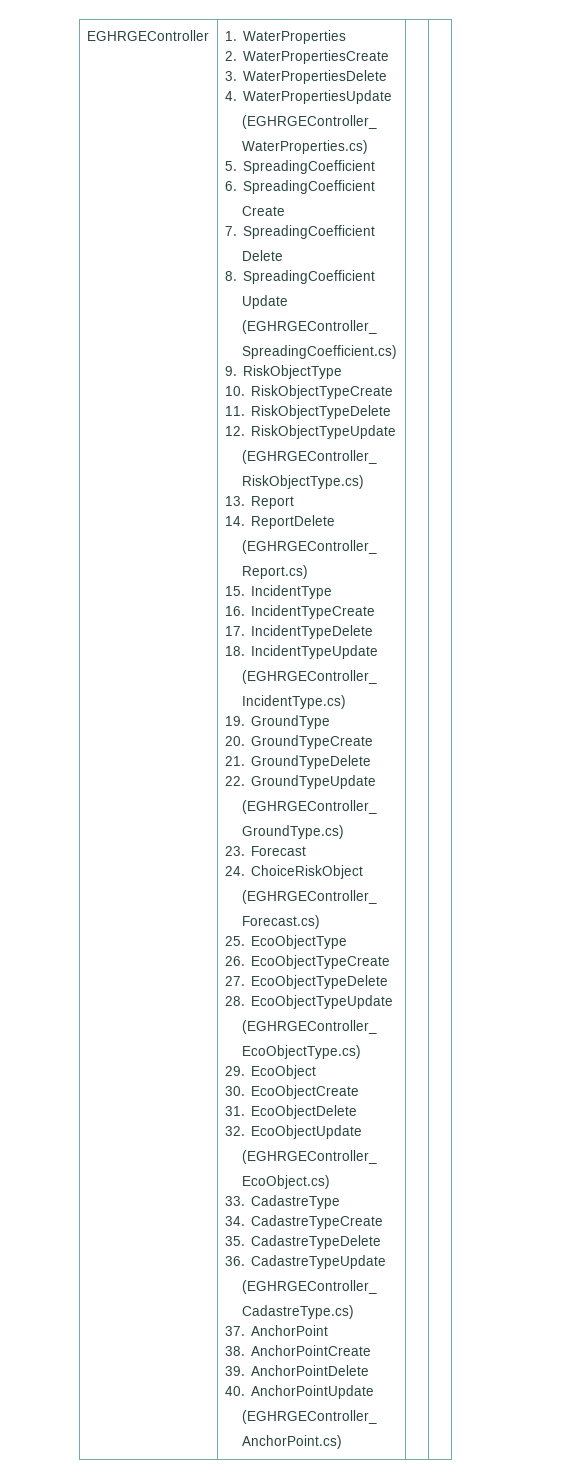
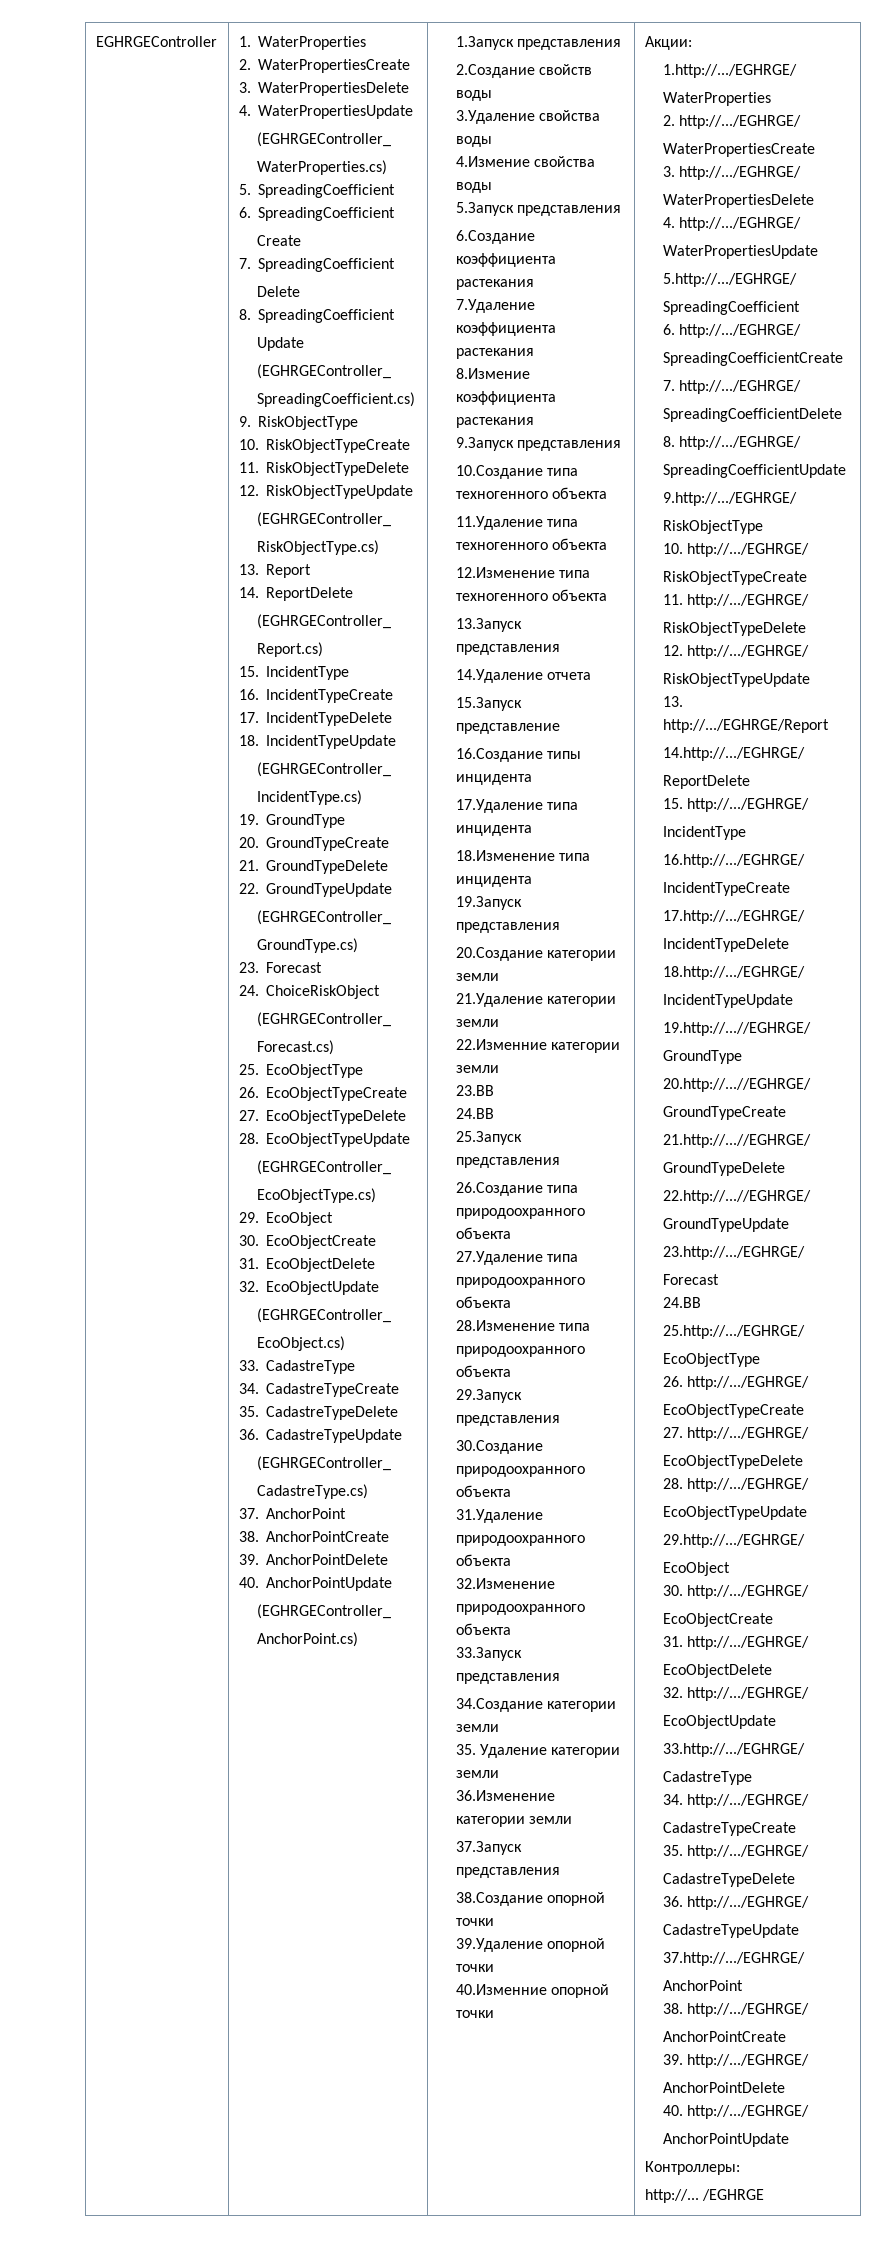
+ 1.Запуск представления
+ 2.Создание свойств воды
+ 3.Удаление свойства воды
+ 4.Измение свойства воды
+ 5.Запуск представления
+ 6.Создание коэффициента растекания
+ 7.Удаление коэффициента растекания
+ 8.Измение коэффициента растекания
+ 9.Запуск представления
+ 10.Создание типа техногенного объекта
+ 11.Удаление типа техногенного объекта
+ 12.Изменение типа техногенного объекта
+ 13.Запуск представления
+ 14.Удаление отчета
+ 15.Запуск представление
+ 16.Создание типы инцидента
+ 17.Удаление типа инцидента
+ 18.Изменение типа инцидента
+ 19.Запуск представления
+ 20.Создание категории земли
+ 21.Удаление категории земли
+ 22.Изменние категории земли
+ 23.ВВ
+ 24.ВВ
+ 25.Запуск представления
+ 26.Создание типа природоохранного объекта
+ 27.Удаление типа природоохранного объекта
+ 28.Изменение типа природоохранного объекта
+ 29.Запуск представления
+ 30.Создание природоохранного объекта
+ 31.Удаление природоохранного объекта
+ 32.Изменение природоохранного объекта
+ 33.Запуск представления
+ 34.Создание категории земли
+ 35. Удаление категории земли
+ 36.Изменение категории земли
+ 37.Запуск представления
+ 38.Создание опорной точки
+ 39.Удаление опорной точки
+ 40.Изменние опорной точки | Акции:
+ 1.http://.../EGHRGE/
+ WaterProperties
+ 2. http://.../EGHRGE/
+ WaterPropertiesCreate
+ 3. http://.../EGHRGE/
+ WaterPropertiesDelete
+ 4. http://.../EGHRGE/
+ WaterPropertiesUpdate
+ 5.http://.../EGHRGE/
+ SpreadingCoefficient
+ 6. http://.../EGHRGE/
+ SpreadingCoefficientCreate
+ 7. http://.../EGHRGE/
+ SpreadingCoefficientDelete
+ 8. http://.../EGHRGE/
+ SpreadingCoefficientUpdate
+ 9.http://.../EGHRGE/
+ RiskObjectType
+ 10. http://.../EGHRGE/
+ RiskObjectTypeCreate
+ 11. http://.../EGHRGE/
+ RiskObjectTypeDelete
+ 12. http://.../EGHRGE/
+ RiskObjectTypeUpdate
+ 13. http://.../EGHRGE/Report
+ 14.http://.../EGHRGE/
+ ReportDelete
+ 15. http://.../EGHRGE/
+ IncidentType
+ 16.http://.../EGHRGE/
+ IncidentTypeCreate
+ 17.http://.../EGHRGE/
+ IncidentTypeDelete
+ 18.http://.../EGHRGE/
+ IncidentTypeUpdate
+ 19.http://...//EGHRGE/
+ GroundType
+ 20.http://...//EGHRGE/
+ GroundTypeCreate
+ 21.http://...//EGHRGE/
+ GroundTypeDelete
+ 22.http://...//EGHRGE/
+ GroundTypeUpdate
+ 23.http://.../EGHRGE/
+ Forecast
+ 24.ВВ
+ 25.http://.../EGHRGE/
+ EcoObjectType
+ 26. http://.../EGHRGE/
+ EcoObjectTypeCreate
+ 27. http://.../EGHRGE/
+ EcoObjectTypeDelete
+ 28. http://.../EGHRGE/
+ EcoObjectTypeUpdate
+ 29.http://.../EGHRGE/
+ EcoObject
+ 30. http://.../EGHRGE/
+ EcoObjectCreate
+ 31. http://.../EGHRGE/
+ EcoObjectDelete
+ 32. http://.../EGHRGE/
+ EcoObjectUpdate
+ 33.http://.../EGHRGE/
+ CadastreType
+ 34. http://.../EGHRGE/
+ CadastreTypeCreate
+ 35. http://.../EGHRGE/
+ CadastreTypeDelete
+ 36. http://.../EGHRGE/
+ CadastreTypeUpdate
+ 37.http://.../EGHRGE/
+ AnchorPoint
+ 38. http://.../EGHRGE/
+ AnchorPointCreate
+ 39. http://.../EGHRGE/
+ AnchorPointDelete
+ 40. http://.../EGHRGE/
+ AnchorPointUpdate
+ Контроллеры:
+ http://... /EGHRGE

